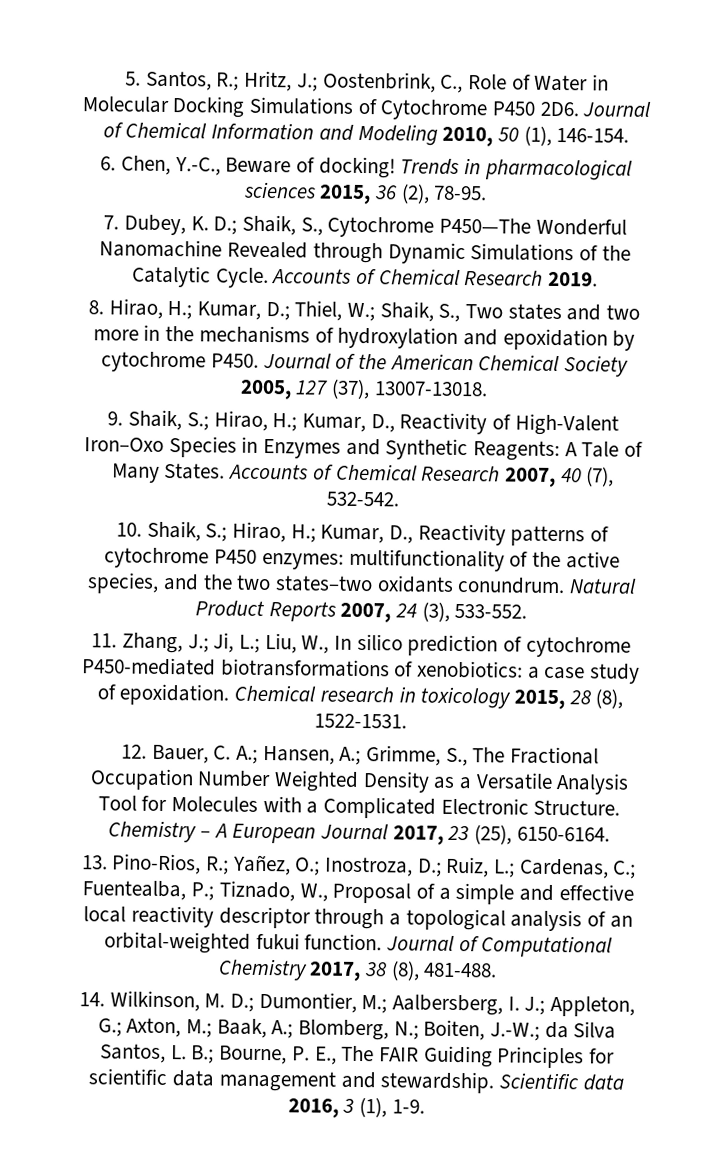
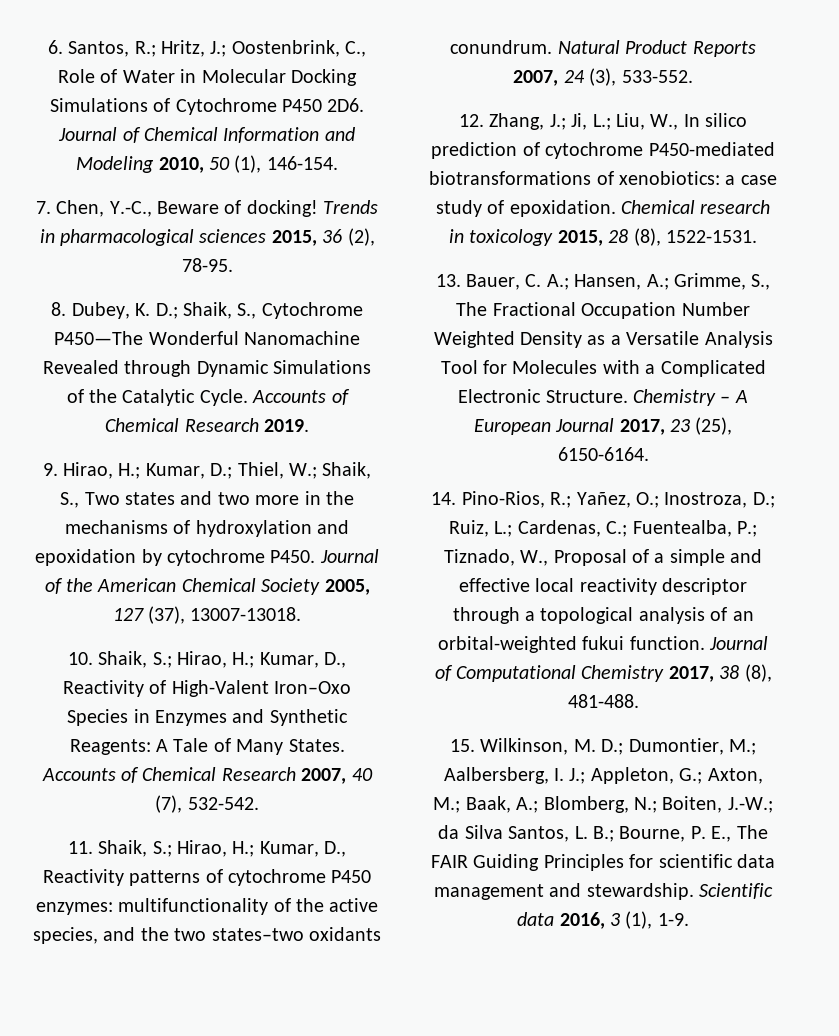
- 5. Santos, R.; Hritz, J.; Oostenbrink, C., Role of Water in Molecular Docking Simulations of Cytochrome P450 2D6.
+ 6. Santos, R.; Hritz, J.; Oostenbrink, C., Role of Water in Molecular Docking Simulations of Cytochrome P450 2D6.
- 6. Chen, Y.-C., Beware of docking!
+ 7. Chen, Y.-C., Beware of docking!
- 7. Dubey, K. D.; Shaik, S., Cytochrome P450—The Wonderful Nanomachine Revealed through Dynamic Simulations of the Catalytic Cycle.
+ 8. Dubey, K. D.; Shaik, S., Cytochrome P450—The Wonderful Nanomachine Revealed through Dynamic Simulations of the Catalytic Cycle.
- 8. Hirao, H.; Kumar, D.; Thiel, W.; Shaik, S., Two states and two more in the mechanisms of hydroxylation and epoxidation by cytochrome P450.
+ 9. Hirao, H.; Kumar, D.; Thiel, W.; Shaik, S., Two states and two more in the mechanisms of hydroxylation and epoxidation by cytochrome P450.
- 9. Shaik, S.; Hirao, H.; Kumar, D., Reactivity of High-Valent Iron–Oxo Species in Enzymes and Synthetic Reagents: A Tale of Many States.
+ 10. Shaik, S.; Hirao, H.; Kumar, D., Reactivity of High-Valent Iron–Oxo Species in Enzymes and Synthetic Reagents: A Tale of Many States.
- 10. Shaik, S.; Hirao, H.; Kumar, D., Reactivity patterns of cytochrome P450 enzymes: multifunctionality of the active species, and the two states–two oxidants conundrum.
+ 11. Shaik, S.; Hirao, H.; Kumar, D., Reactivity patterns of cytochrome P450 enzymes: multifunctionality of the active species, and the two states–two oxidants conundrum.
- 11. Zhang, J.; Ji, L.; Liu, W., In silico prediction of cytochrome P450-mediated biotransformations of xenobiotics: a case study of epoxidation.
+ 12. Zhang, J.; Ji, L.; Liu, W., In silico prediction of cytochrome P450-mediated biotransformations of xenobiotics: a case study of epoxidation.
- 12. Bauer, C. A.; Hansen, A.; Grimme, S., The Fractional Occupation Number Weighted Density as a Versatile Analysis Tool for Molecules with a Complicated Electronic Structure.
+ 13. Bauer, C. A.; Hansen, A.; Grimme, S., The Fractional Occupation Number Weighted Density as a Versatile Analysis Tool for Molecules with a Complicated Electronic Structure.
- 13. Pino-Rios, R.; Yañez, O.; Inostroza, D.; Ruiz, L.; Cardenas, C.; Fuentealba, P.; Tiznado, W., Proposal of a simple and effective local reactivity descriptor through a topological analysis of an orbital-weighted fukui function.
+ 14. Pino-Rios, R.; Yañez, O.; Inostroza, D.; Ruiz, L.; Cardenas, C.; Fuentealba, P.; Tiznado, W., Proposal of a simple and effective local reactivity descriptor through a topological analysis of an orbital-weighted fukui function.
- 14. Wilkinson, M. D.; Dumontier, M.; Aalbersberg, I. J.; Appleton, G.; Axton, M.; Baak, A.; Blomberg, N.; Boiten, J.-W.; da Silva Santos, L. B.; Bourne, P. E., The FAIR Guiding Principles for scientific data management and stewardship.
+ 15. Wilkinson, M. D.; Dumontier, M.; Aalbersberg, I. J.; Appleton, G.; Axton, M.; Baak, A.; Blomberg, N.; Boiten, J.-W.; da Silva Santos, L. B.; Bourne, P. E., The FAIR Guiding Principles for scientific data management and stewardship.

